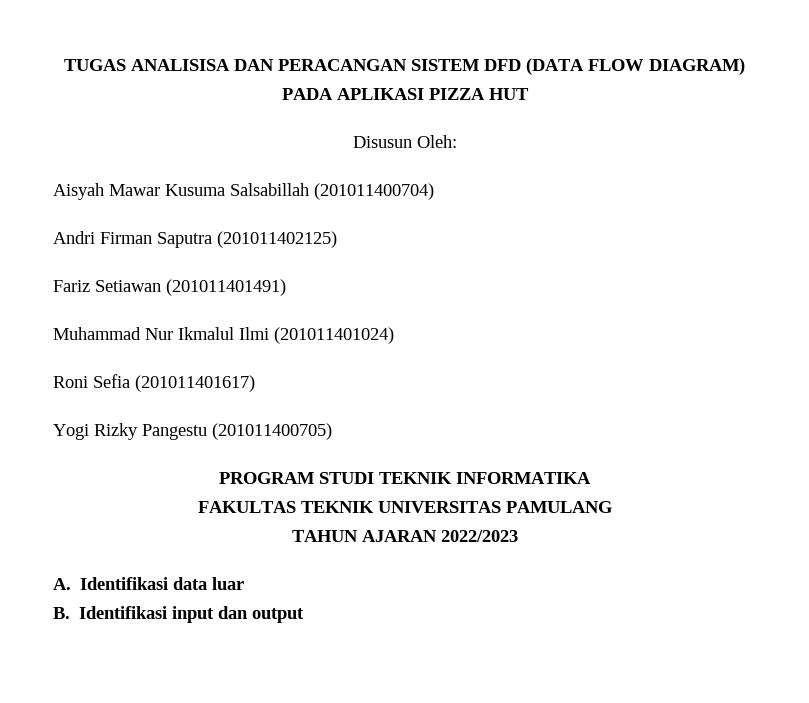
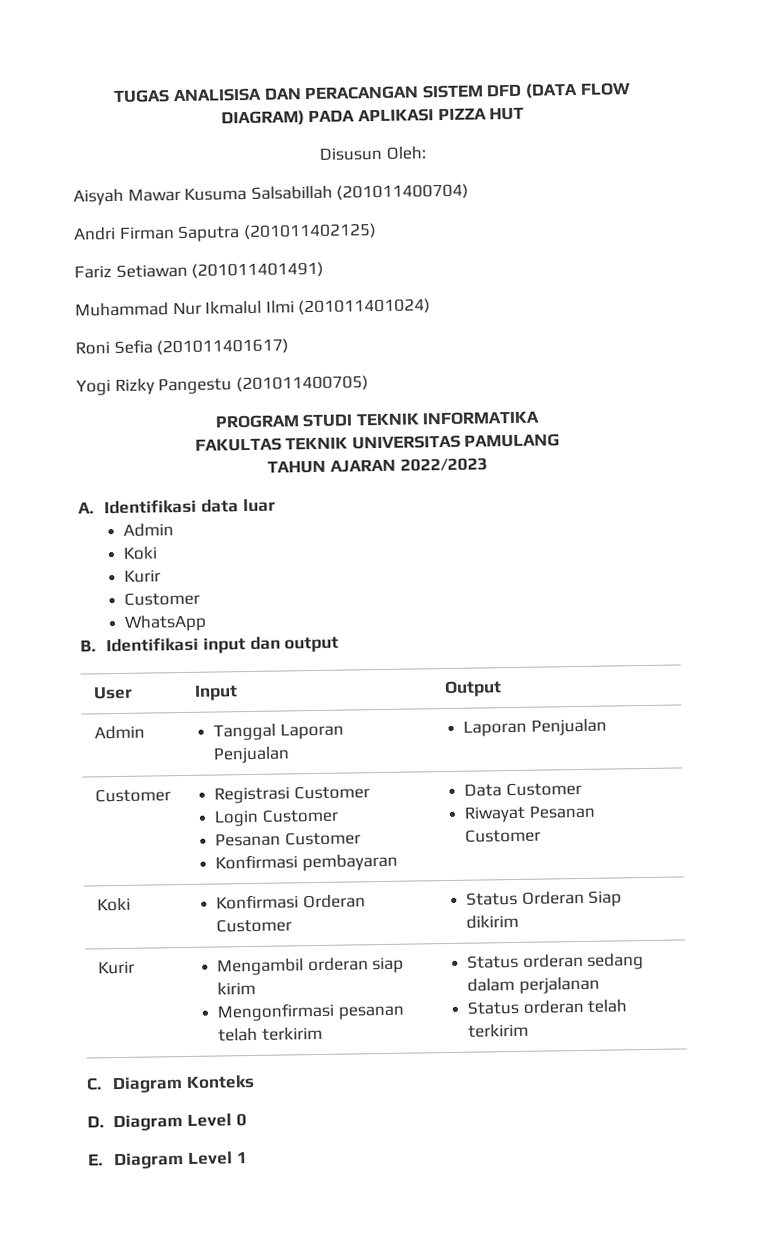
  A. Identifikasi data luar
+ Admin
+ Koki
+ Kurir
+ Customer
+ WhatsApp
+ User | Input | Output
+ Admin | Tanggal Laporan Penjualan | Laporan Penjualan
+ Customer | Registrasi Customer
+ Login Customer
+ Pesanan Customer
+ Konfirmasi pembayaran | Data Customer
+ Riwayat Pesanan Customer
+ Koki | Konfirmasi Orderan Customer | Status Orderan Siap dikirim
+ Kurir | Mengambil orderan siap kirim
+ Mengonfirmasi pesanan telah terkirim | Status orderan sedang dalam perjalanan
+ Status orderan telah terkirim
+ C. Diagram Konteks
+ D. Diagram Level 0
+ E. Diagram Level 1

